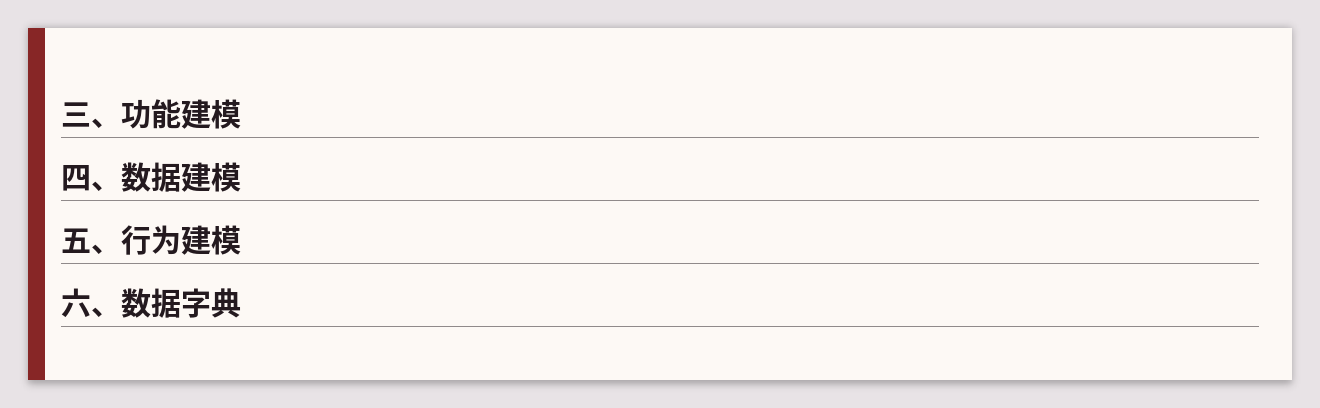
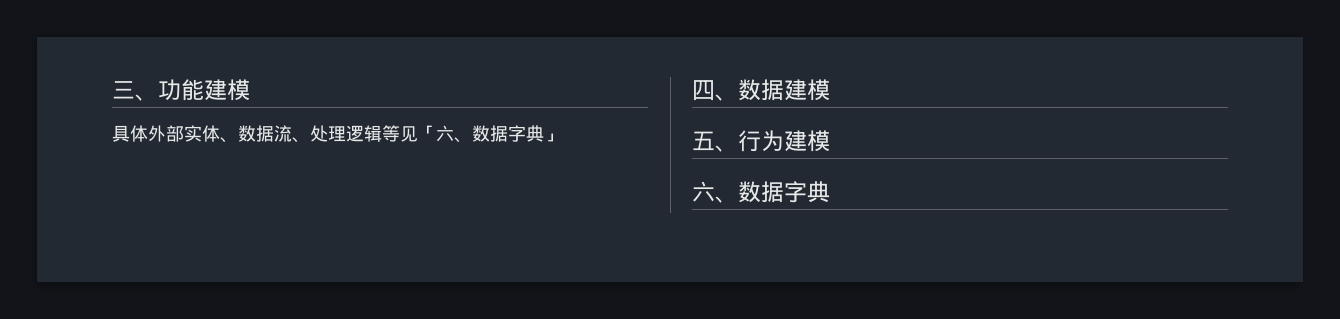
+ 具体外部实体、数据流、处理逻辑等见「六、数据字典」

